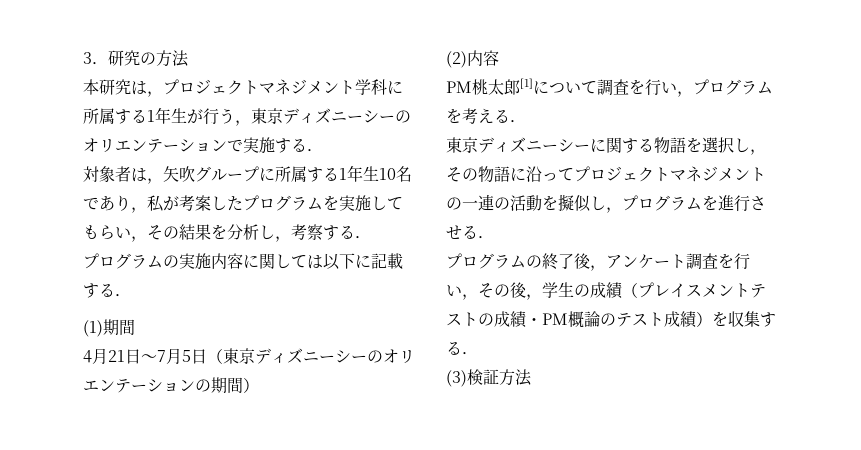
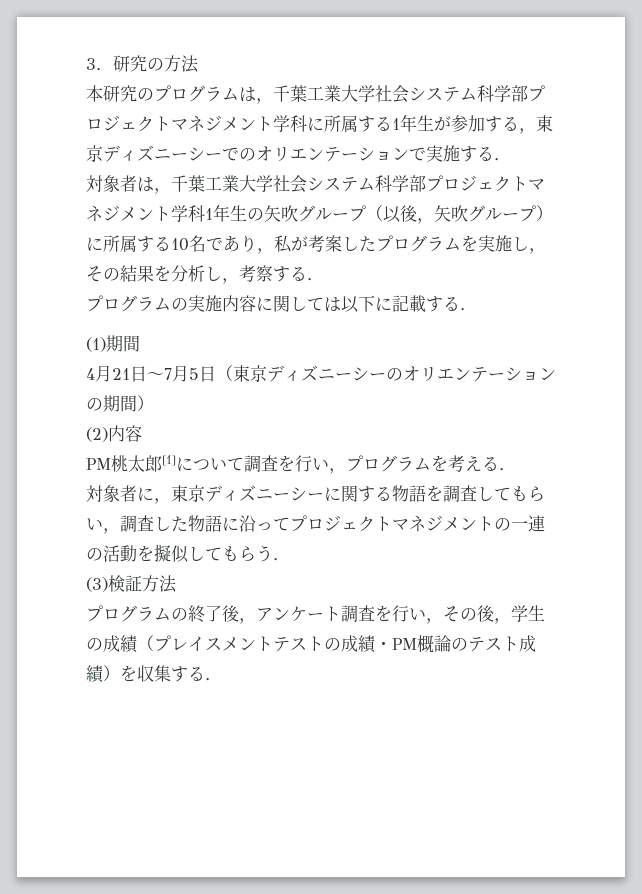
- 本研究は，プロジェクトマネジメント学科に所属する1年生が行う，東京ディズニーシーのオリエンテーションで実施する．
+ 本研究のプログラムは，千葉工業大学社会システム科学部プロジェクトマネジメント学科に所属する1年生が参加する，東京ディズニーシーでのオリエンテーションで実施する．
- 対象者は，矢吹グループに所属する1年生10名であり，私が考案したプログラムを実施してもらい，その結果を分析し，考察する．
+ 対象者は，千葉工業大学社会システム科学部プロジェクトマネジメント学科1年生の矢吹グループ（以後，矢吹グループ）に所属する10名であり，私が考案したプログラムを実施し，その結果を分析し，考察する．
- 東京ディズニーシーに関する物語を選択し，その物語に沿ってプロジェクトマネジメントの一連の活動を擬似し，プログラムを進行させる．
+ 対象者に，東京ディズニーシーに関する物語を調査してもらい，調査した物語に沿ってプロジェクトマネジメントの一連の活動を擬似してもらう．
+ (3)検証方法
- (3)検証方法

